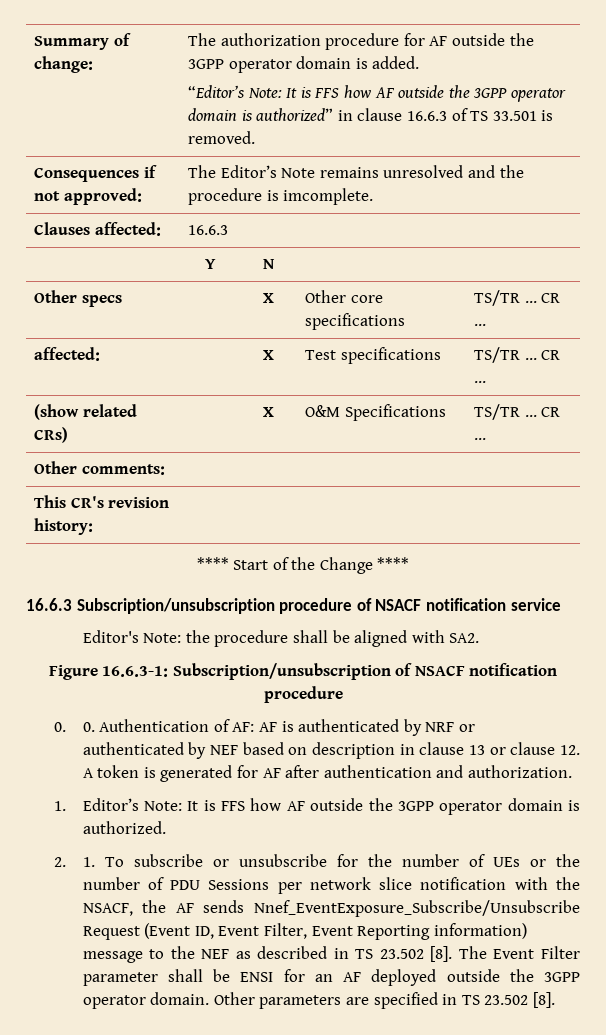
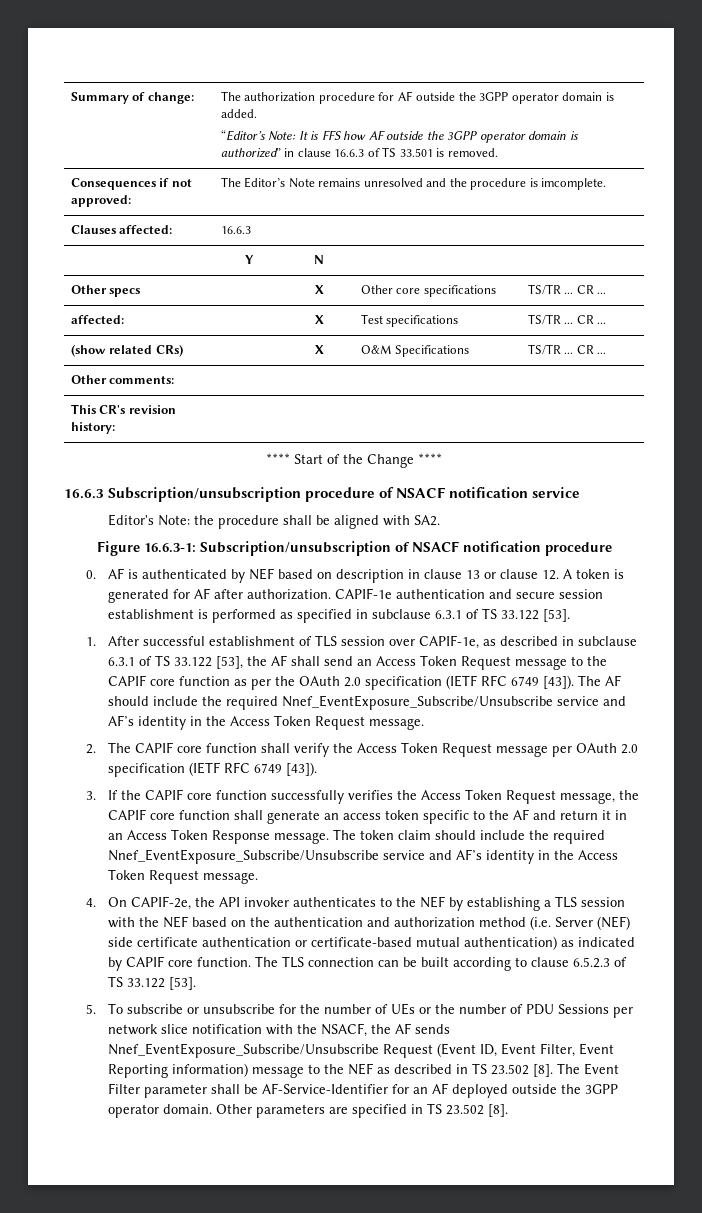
- 0. 0. Authentication of AF: AF is authenticated by NRF or authenticated by NEF based on description in clause 13 or clause 12. A token is generated for AF after authentication and authorization.
- 1. Editor’s Note: It is FFS how AF outside the 3GPP operator domain is authorized.
- 2. 1. To subscribe or unsubscribe for the number of UEs or the number of PDU Sessions per network slice notification with the NSACF, the AF sends Nnef_EventExposure_Subscribe/Unsubscribe Request (Event ID, Event Filter, Event Reporting information) message to the NEF as described in TS 23.502 [8].
+ 0. AF is authenticated by NEF based on description in clause 13 or clause 12. A token is generated for AF after authorization. CAPIF-1e authentication and secure session establishment is performed as specified in subclause 6.3.1 of TS 33.122 [53].
+ 1. After successful establishment of TLS session over CAPIF-1e, as described in subclause 6.3.1 of TS 33.122 [53], the AF shall send an Access Token Request message to the CAPIF core function as per the OAuth 2.0 specification (IETF RFC 6749 [43]). The AF should include the required Nnef_EventExposure_Subscribe/Unsubscribe service and AF’s identity in the Access Token Request message.
+ 2. The CAPIF core function shall verify the Access Token Request message per OAuth 2.0 specification (IETF RFC 6749 [43]).
+ 3. If the CAPIF core function successfully verifies the Access Token Request message, the CAPIF core function shall generate an access token specific to the AF and return it in an Access Token Response message. The token claim should include the required Nnef_EventExposure_Subscribe/Unsubscribe service and AF’s identity in the Access Token Request message.
+ 4. On CAPIF-2e, the API invoker authenticates to the NEF by establishing a TLS session with the NEF based on the authentication and authorization method (i.e. Server (NEF) side certificate authentication or certificate-based mutual authentication) as indicated by CAPIF core function. The TLS connection can be built according to clause 6.5.2.3 of TS 33.122 [53].
+ 5. To subscribe or unsubscribe for the number of UEs or the number of PDU Sessions per network slice notification with the NSACF, the AF sends Nnef_EventExposure_Subscribe/Unsubscribe Request (Event ID, Event Filter, Event Reporting information) message to the NEF as described in TS 23.502 [8].
- The Event Filter parameter shall be ENSI for an AF deployed outside the 3GPP operator domain.
+ The Event Filter parameter shall be AF-Service-Identifier for an AF deployed outside the 3GPP operator domain.

